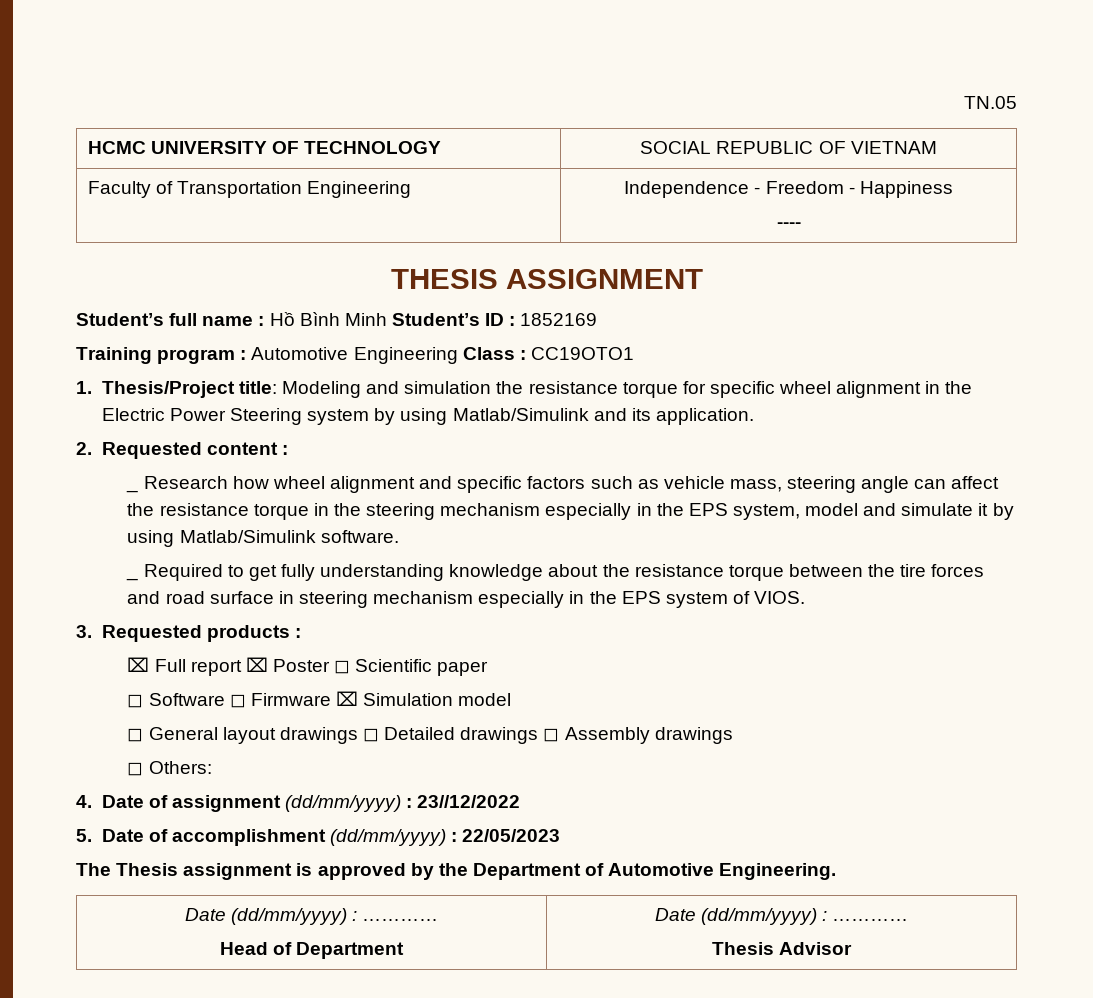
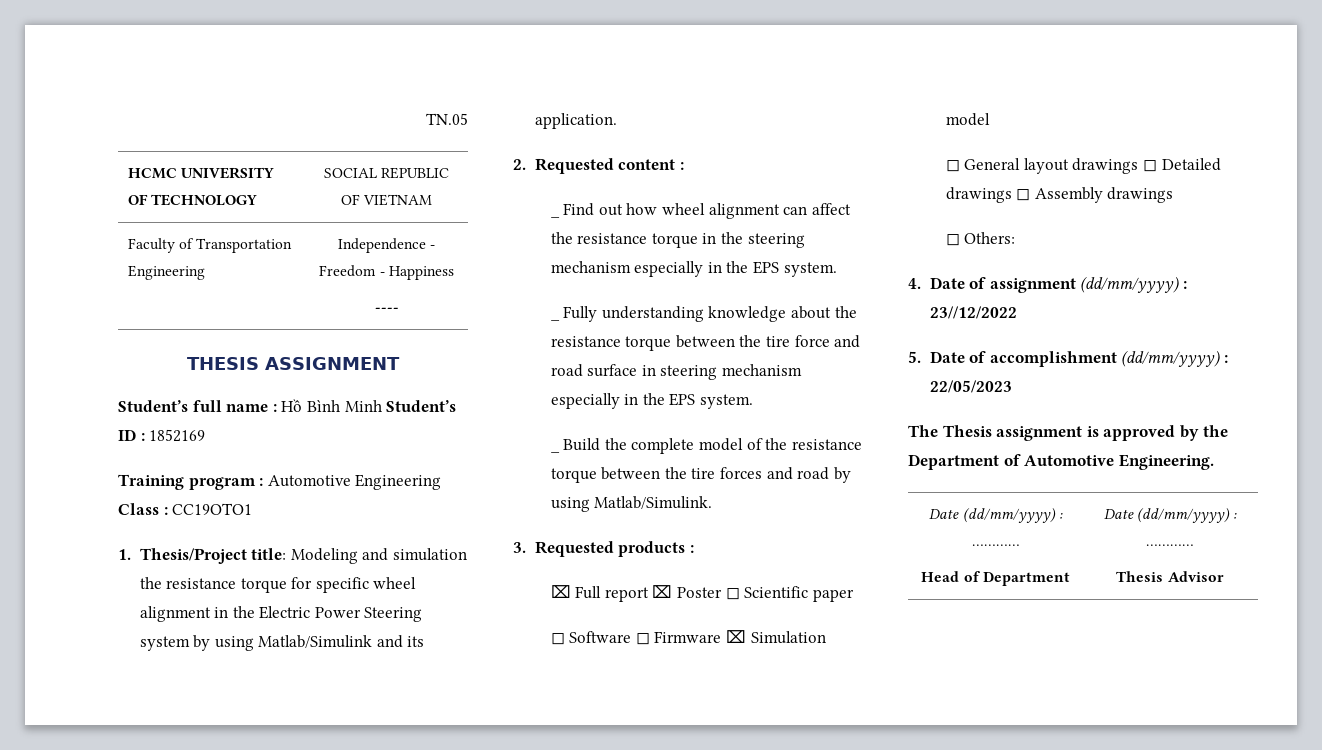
- _ Research how wheel alignment and specific factors such as vehicle mass, steering angle can affect the resistance torque in the steering mechanism especially in the EPS system, model and simulate it by using Matlab/Simulink software.
- _ Required to get fully understanding knowledge about the resistance torque between the tire forces and road surface in steering mechanism especially in the EPS system of VIOS.
+ _ Find out how wheel alignment can affect the resistance torque in the steering mechanism especially in the EPS system.
+ _ Fully understanding knowledge about the resistance torque between the tire force and road surface in steering mechanism especially in the EPS system.
+ _ Build the complete model of the resistance torque between the tire forces and road by using Matlab/Simulink.

